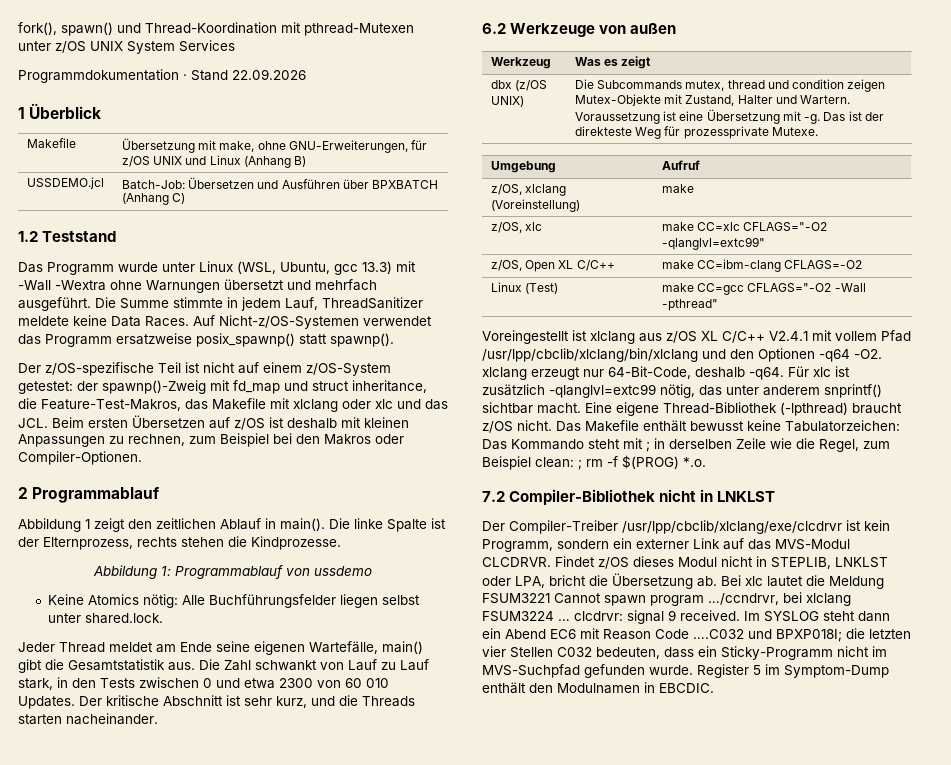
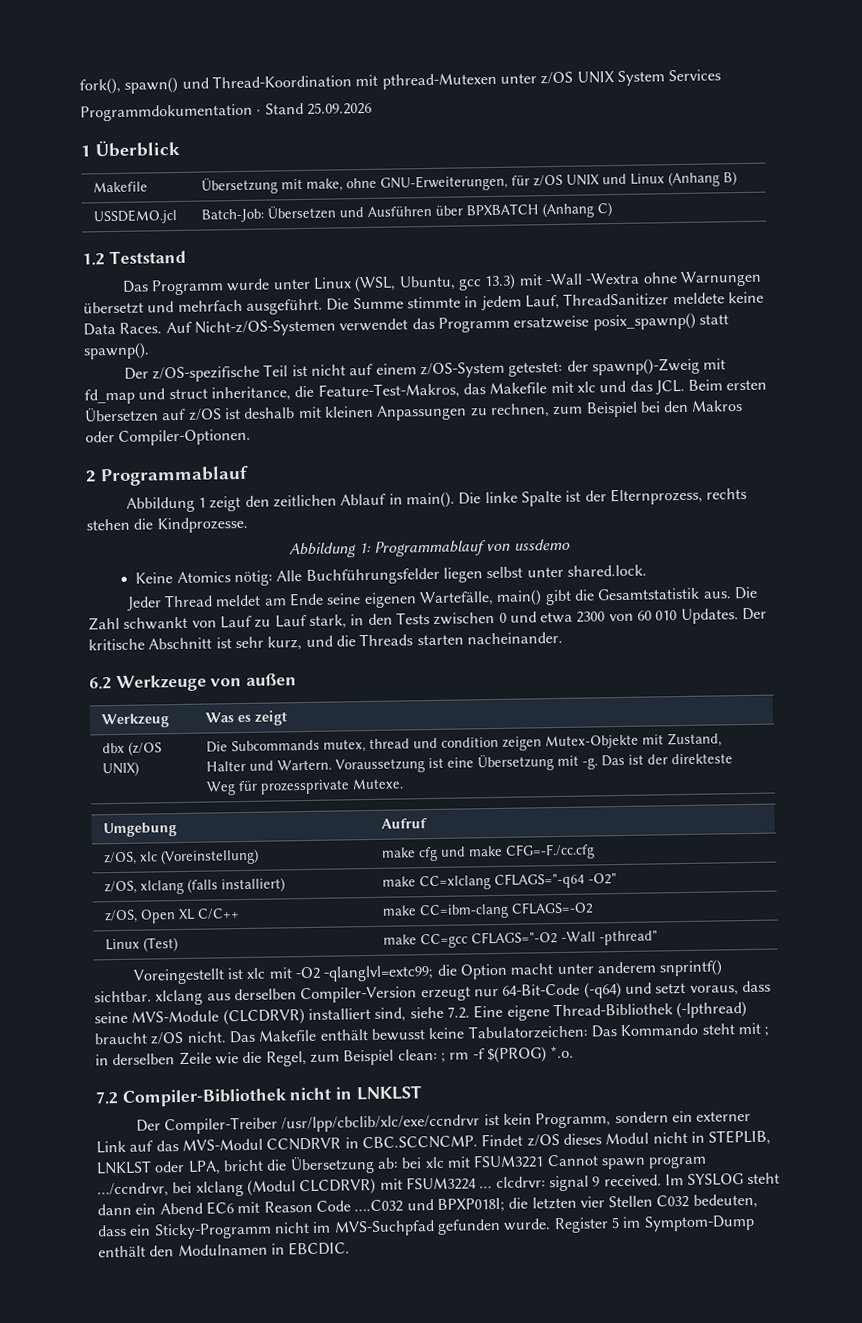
- Programmdokumentation · Stand 22.09.2026
+ Programmdokumentation · Stand 25.09.2026
- Der z/OS-spezifische Teil ist nicht auf einem z/OS-System getestet: der spawnp()-Zweig mit fd_map und struct inheritance, die Feature-Test-Makros, das Makefile mit xlclang oder xlc und das JCL. Beim ersten Übersetzen auf z/OS ist deshalb mit kleinen Anpassungen zu rechnen, zum Beispiel bei den Makros oder Compiler-Optionen.
+ Der z/OS-spezifische Teil ist nicht auf einem z/OS-System getestet: der spawnp()-Zweig mit fd_map und struct inheritance, die Feature-Test-Makros, das Makefile mit xlc und das JCL. Beim ersten Übersetzen auf z/OS ist deshalb mit kleinen Anpassungen zu rechnen, zum Beispiel bei den Makros oder Compiler-Optionen.
- z/OS, xlclang (Voreinstellung) | make
- z/OS, xlc | make CC=xlc CFLAGS="-O2 -qlanglvl=extc99"
+ z/OS, xlc (Voreinstellung) | make cfg und make CFG=-F./cc.cfg
+ z/OS, xlclang (falls installiert) | make CC=xlclang CFLAGS="-q64 -O2"
- Voreingestellt ist xlclang aus z/OS XL C/C++ V2.4.1 mit vollem Pfad /usr/lpp/cbclib/xlclang/bin/xlclang und den Optionen -q64 -O2. xlclang erzeugt nur 64-Bit-Code, deshalb -q64. Für xlc ist zusätzlich -qlanglvl=extc99 nötig, das unter anderem snprintf() sichtbar macht. Eine eigene Thread-Bibliothek (-lpthread) braucht z/OS nicht.
+ Voreingestellt ist xlc mit -O2 -qlanglvl=extc99; die Option macht unter anderem snprintf() sichtbar. xlclang aus derselben Compiler-Version erzeugt nur 64-Bit-Code (-q64) und setzt voraus, dass seine MVS-Module (CLCDRVR) installiert sind, siehe 7.2. Eine eigene Thread-Bibliothek (-lpthread) braucht z/OS nicht.
- Der Compiler-Treiber /usr/lpp/cbclib/xlclang/exe/clcdrvr ist kein Programm, sondern ein externer Link auf das MVS-Modul CLCDRVR. Findet z/OS dieses Modul nicht in STEPLIB, LNKLST oder LPA, bricht die Übersetzung ab. Bei xlc lautet die Meldung FSUM3221 Cannot spawn program …/ccndrvr, bei xlclang FSUM3224 … clcdrvr: signal 9 received.
+ Der Compiler-Treiber /usr/lpp/cbclib/xlc/exe/ccndrvr ist kein Programm, sondern ein externer Link auf das MVS-Modul CCNDRVR in CBC.SCCNCMP. Findet z/OS dieses Modul nicht in STEPLIB, LNKLST oder LPA, bricht die Übersetzung ab: bei xlc mit FSUM3221 Cannot spawn program …/ccndrvr, bei xlclang (Modul CLCDRVR) mit FSUM3224 … clcdrvr: signal 9 received.

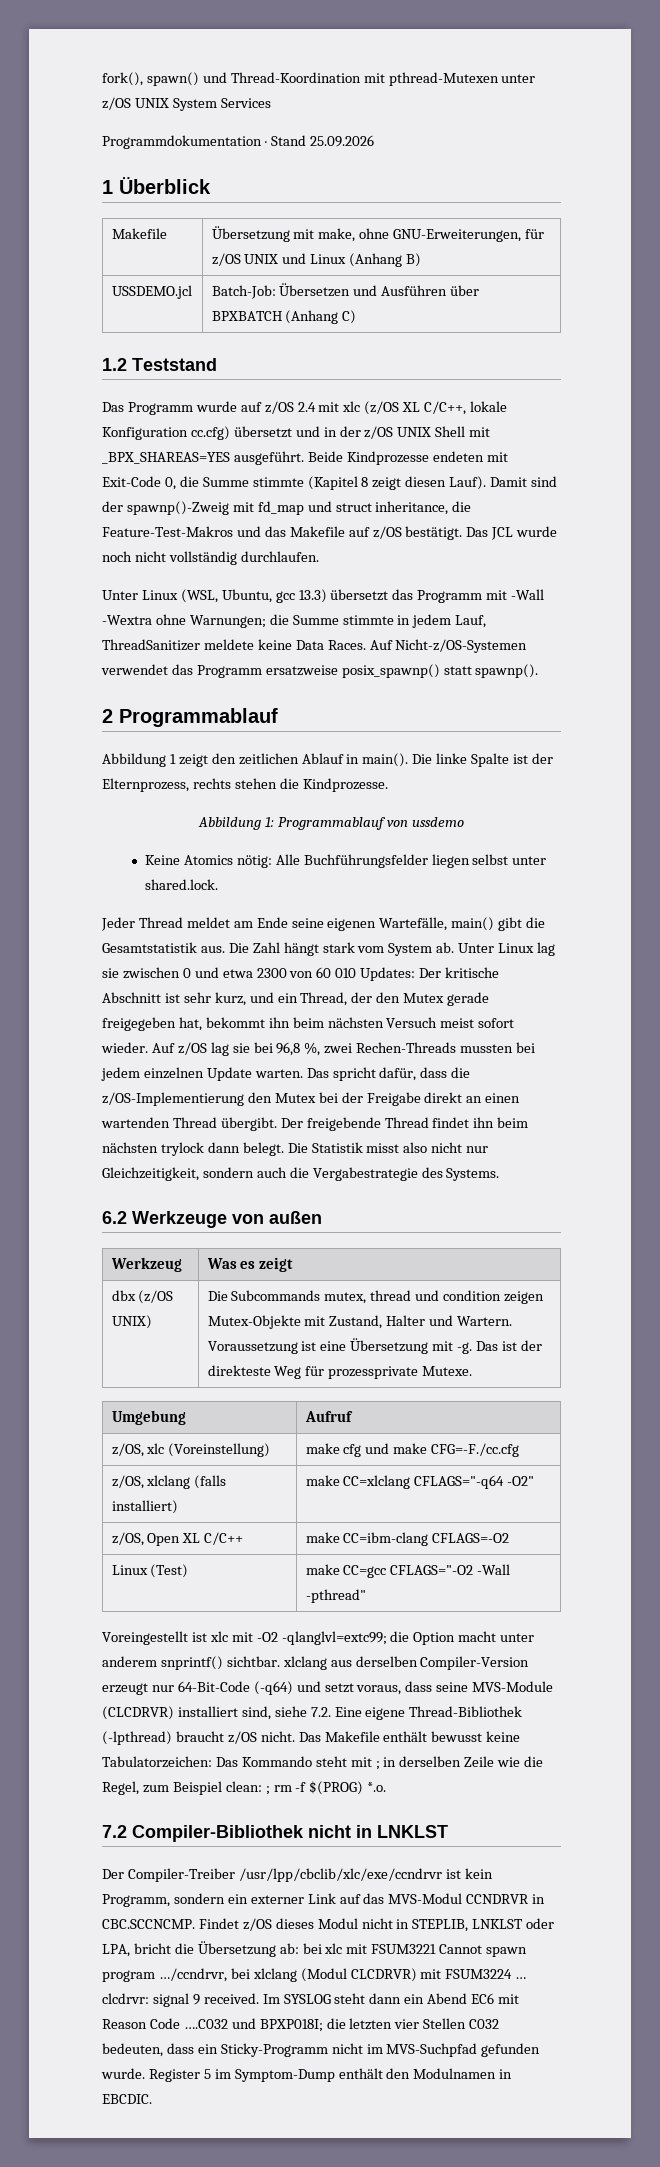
- Das Programm wurde unter Linux (WSL, Ubuntu, gcc 13.3) mit -Wall -Wextra ohne Warnungen übersetzt und mehrfach ausgeführt. Die Summe stimmte in jedem Lauf, ThreadSanitizer meldete keine Data Races.
+ Das Programm wurde auf z/OS 2.4 mit xlc (z/OS XL C/C++, lokale Konfiguration cc.cfg) übersetzt und in der z/OS UNIX Shell mit _BPX_SHAREAS=YES ausgeführt. Beide Kindprozesse endeten mit Exit-Code 0, die Summe stimmte (Kapitel 8 zeigt diesen Lauf). Damit sind der spawnp()-Zweig mit fd_map und struct inheritance, die Feature-Test-Makros und das Makefile auf z/OS bestätigt. Das JCL wurde noch nicht vollständig durchlaufen.
+ Unter Linux (WSL, Ubuntu, gcc 13.3) übersetzt das Programm mit -Wall -Wextra ohne Warnungen; die Summe stimmte in jedem Lauf, ThreadSanitizer meldete keine Data Races.
- Der z/OS-spezifische Teil ist nicht auf einem z/OS-System getestet: der spawnp()-Zweig mit fd_map und struct inheritance, die Feature-Test-Makros, das Makefile mit xlc und das JCL. Beim ersten Übersetzen auf z/OS ist deshalb mit kleinen Anpassungen zu rechnen, zum Beispiel bei den Makros oder Compiler-Optionen.
- Die Zahl schwankt von Lauf zu Lauf stark, in den Tests zwischen 0 und etwa 2300 von 60 010 Updates. Der kritische Abschnitt ist sehr kurz, und die Threads starten nacheinander.
+ Die Zahl hängt stark vom System ab. Unter Linux lag sie zwischen 0 und etwa 2300 von 60 010 Updates: Der kritische Abschnitt ist sehr kurz, und ein Thread, der den Mutex gerade freigegeben hat, bekommt ihn beim nächsten Versuch meist sofort wieder. Auf z/OS lag sie bei 96,8 %, zwei Rechen-Threads mussten bei jedem einzelnen Update warten. Das spricht dafür, dass die z/OS-Implementierung den Mutex bei der Freigabe direkt an einen wartenden Thread übergibt. Der freigebende Thread findet ihn beim nächsten trylock dann belegt. Die Statistik misst also nicht nur Gleichzeitigkeit, sondern auch die Vergabestrategie des Systems.

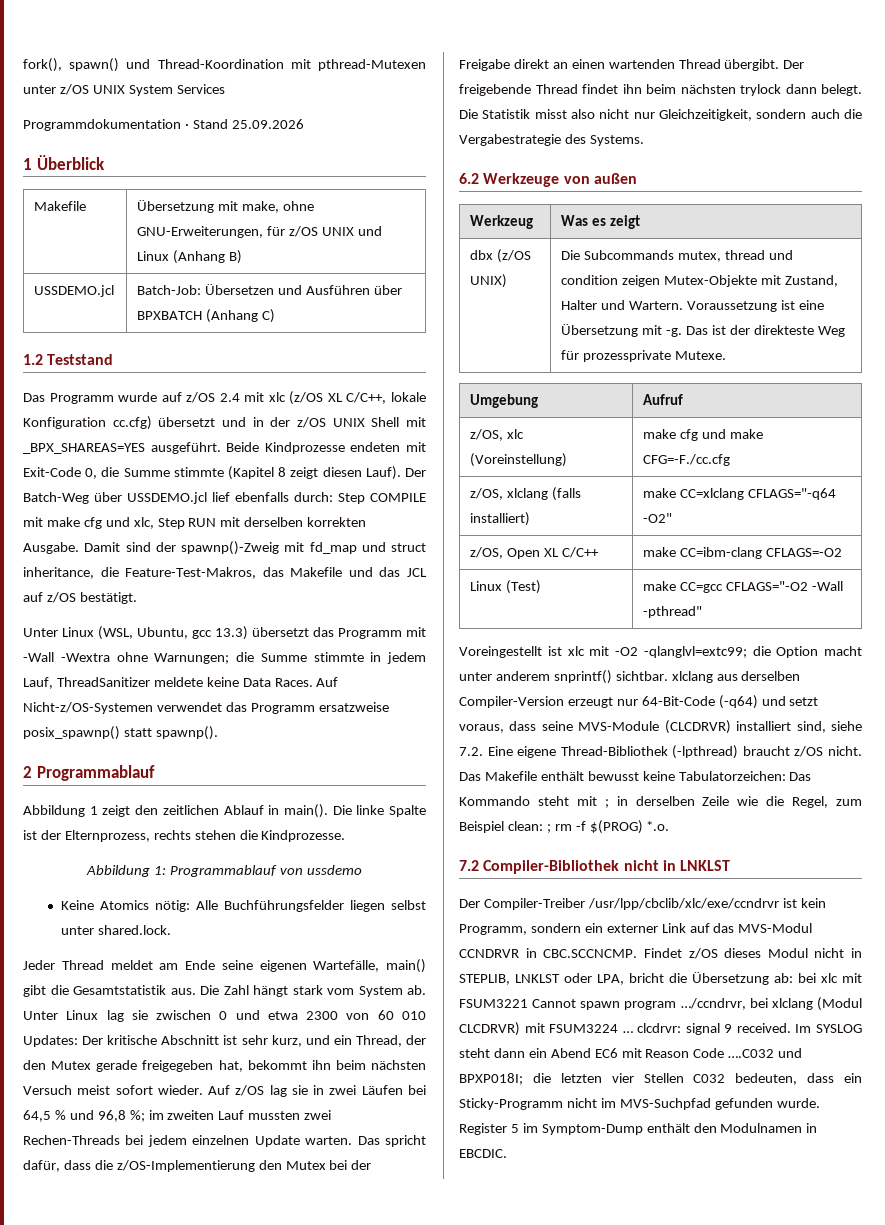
+ Der Batch-Weg über USSDEMO.jcl lief ebenfalls durch: Step COMPILE mit make cfg und xlc, Step RUN mit derselben korrekten Ausgabe.
- Damit sind der spawnp()-Zweig mit fd_map und struct inheritance, die Feature-Test-Makros und das Makefile auf z/OS bestätigt. Das JCL wurde noch nicht vollständig durchlaufen.
+ Damit sind der spawnp()-Zweig mit fd_map und struct inheritance, die Feature-Test-Makros, das Makefile und das JCL auf z/OS bestätigt.
- Auf z/OS lag sie bei 96,8 %, zwei Rechen-Threads mussten bei jedem einzelnen Update warten.
+ Auf z/OS lag sie in zwei Läufen bei 64,5 % und 96,8 %; im zweiten Lauf mussten zwei Rechen-Threads bei jedem einzelnen Update warten.

